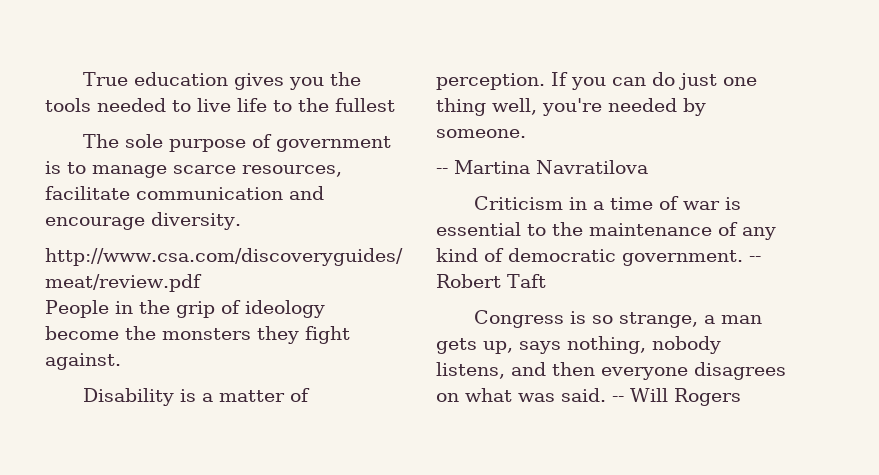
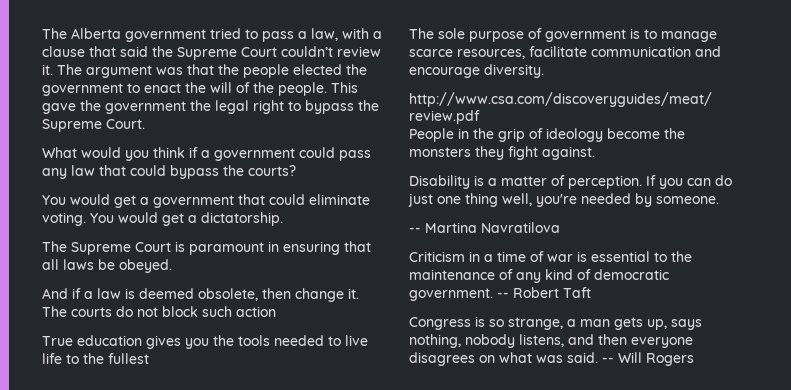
+ The Alberta government tried to pass a law, with a clause that said the Supreme Court couldn’t review it. The argument was that the people elected the government to enact the will of the people. This gave the government the legal right to bypass the Supreme Court.
+ What would you think if a government could pass any law that could bypass the courts?
+ You would get a government that could eliminate voting. You would get a dictatorship.
+ The Supreme Court is paramount in ensuring that all laws be obeyed.
+ And if a law is deemed obsolete, then change it. The courts do not block such action

